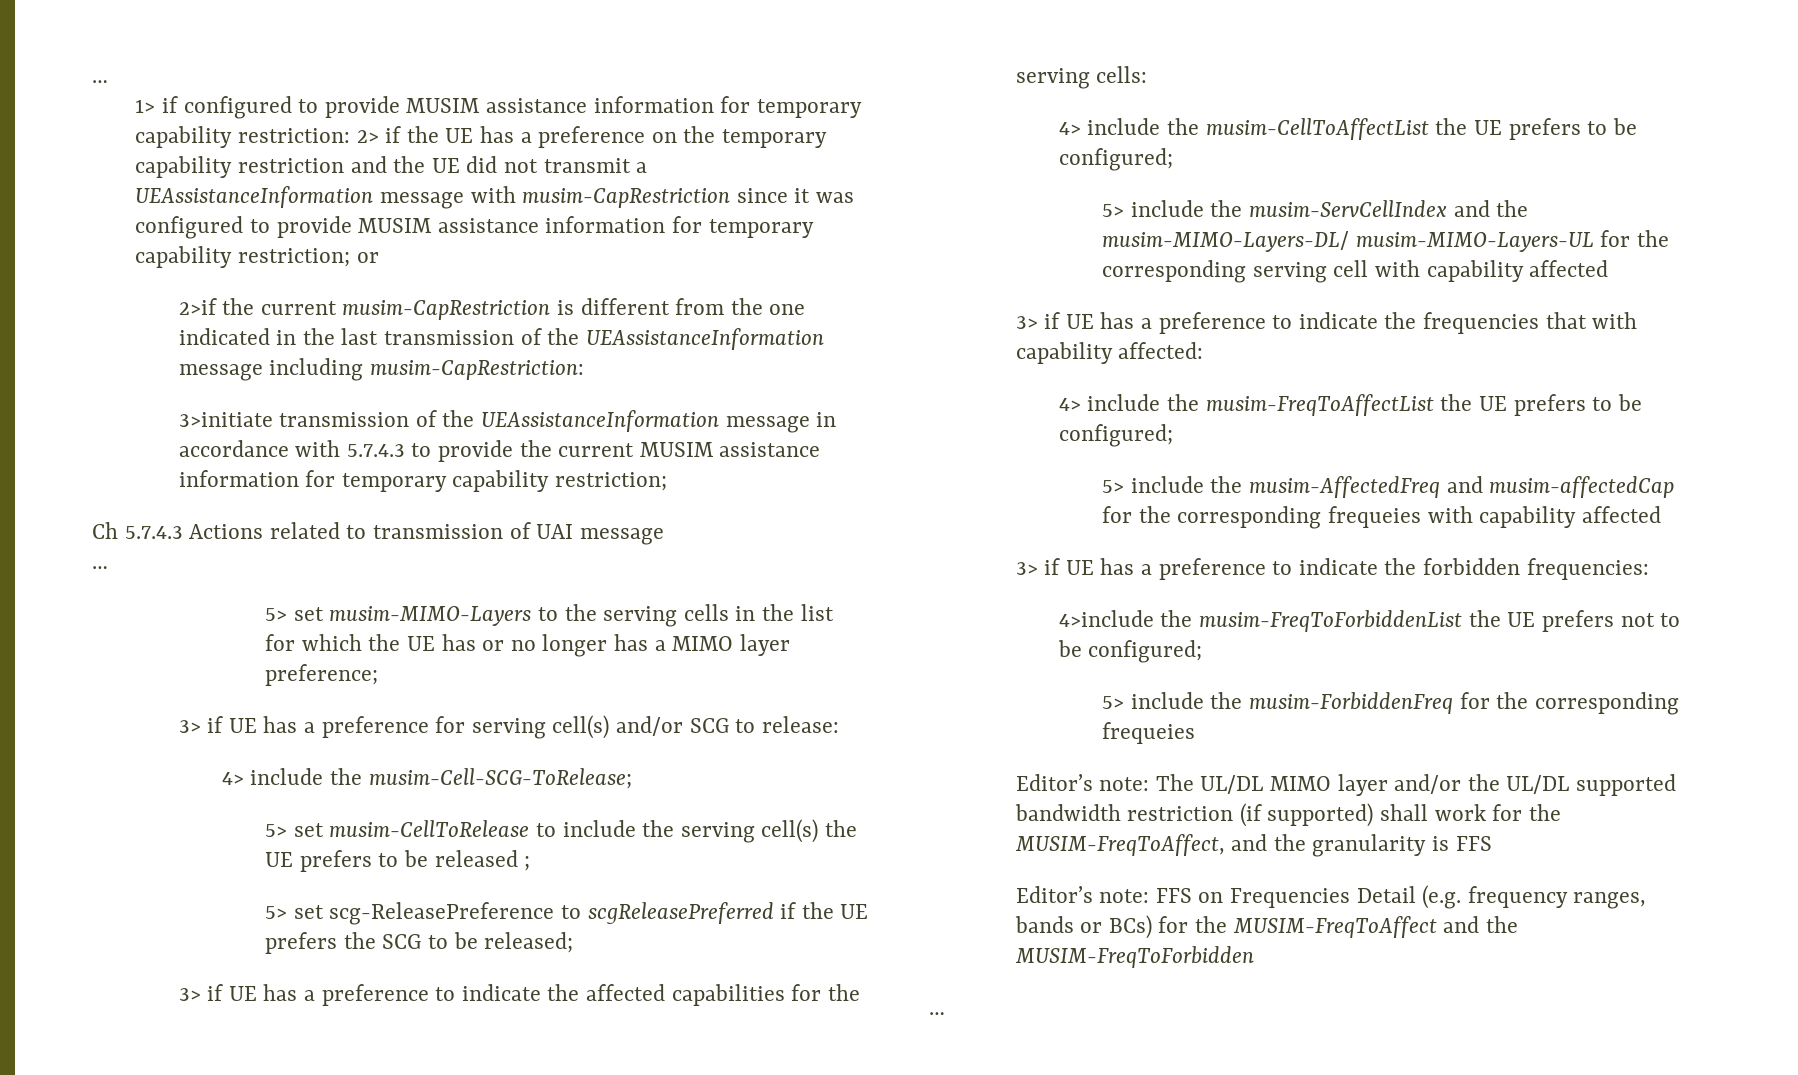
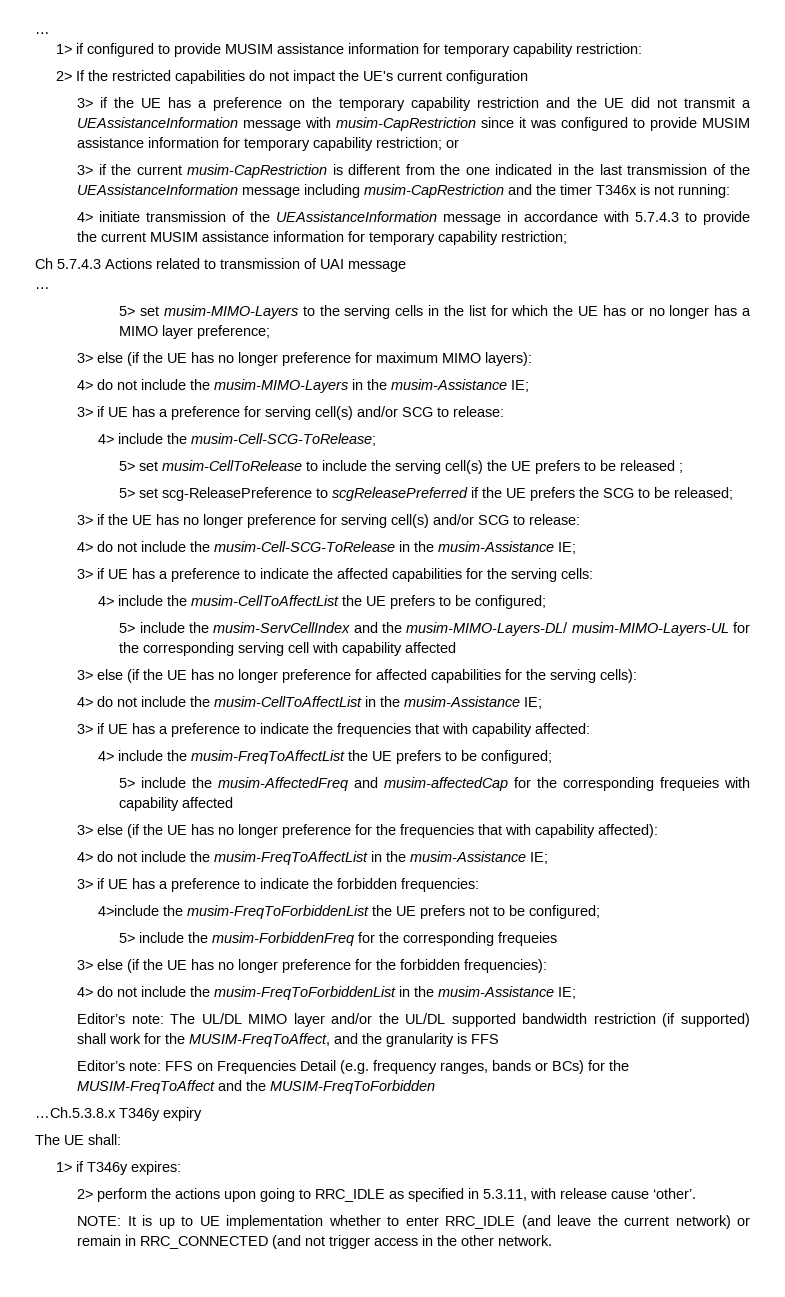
- 1> if configured to provide MUSIM assistance information for temporary capability restriction: 2> if the UE has a preference on the temporary capability restriction and the UE did not transmit a UEAssistanceInformation message with musim-CapRestriction since it was configured to provide MUSIM assistance information for temporary capability restriction; or
+ 1> if configured to provide MUSIM assistance information for temporary capability restriction:
+ 2> If the restricted capabilities do not impact the UE's current configuration
+ 3> if the UE has a preference on the temporary capability restriction and the UE did not transmit a UEAssistanceInformation message with musim-CapRestriction since it was configured to provide MUSIM assistance information for temporary capability restriction; or
- 2>if the current musim-CapRestriction is different from the one indicated in the last transmission of the UEAssistanceInformation message including musim-CapRestriction:
- 3>initiate transmission of the UEAssistanceInformation message in accordance with 5.7.4.3 to provide the current MUSIM assistance information for temporary capability restriction;
+ 3> if the current musim-CapRestriction is different from the one indicated in the last transmission of the UEAssistanceInformation message including musim-CapRestriction and the timer T346x is not running:
+ 4> initiate transmission of the UEAssistanceInformation message in accordance with 5.7.4.3 to provide the current MUSIM assistance information for temporary capability restriction;
+ 3> else (if the UE has no longer preference for maximum MIMO layers):
+ 4> do not include the musim-MIMO-Layers in the musim-Assistance IE;
+ 3> if the UE has no longer preference for serving cell(s) and/or SCG to release:
+ 4> do not include the musim-Cell-SCG-ToRelease in the musim-Assistance IE;
+ 3> else (if the UE has no longer preference for affected capabilities for the serving cells):
+ 4> do not include the musim-CellToAffectList in the musim-Assistance IE;
+ 3> else (if the UE has no longer preference for the frequencies that with capability affected):
+ 4> do not include the musim-FreqToAffectList in the musim-Assistance IE;
+ 3> else (if the UE has no longer preference for the forbidden frequencies):
+ 4> do not include the musim-FreqToForbiddenList in the musim-Assistance IE;
  Editor’s note: FFS on Frequencies Detail (e.g. frequency ranges, bands or BCs) for the MUSIM-FreqToAffect and the MUSIM-FreqToForbidden
- …
+ …Ch.5.3.8.x T346y expiry
+ The UE shall:
+ 1> if T346y expires:
+ 2> perform the actions upon going to RRC_IDLE as specified in 5.3.11, with release cause ‘other’.
+ NOTE: It is up to UE implementation whether to enter RRC_IDLE (and leave the current network) or remain in RRC_CONNECTED (and not trigger access in the other network.

